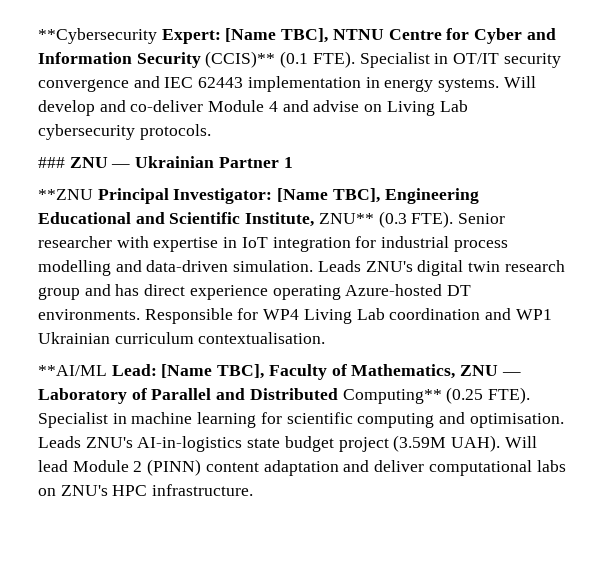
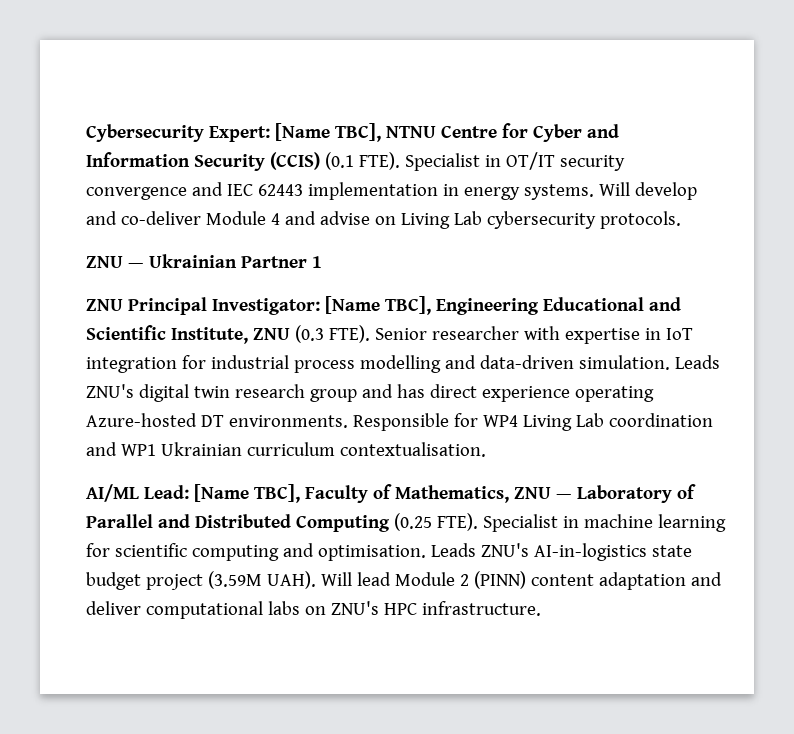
- **Cybersecurity Expert: [Name TBC], NTNU Centre for Cyber and Information Security (CCIS)** (0.1 FTE).
+ Cybersecurity Expert: [Name TBC], NTNU Centre for Cyber and Information Security (CCIS) (0.1 FTE).
- ### ZNU — Ukrainian Partner 1
+ ZNU — Ukrainian Partner 1
- **ZNU Principal Investigator: [Name TBC], Engineering Educational and Scientific Institute, ZNU** (0.3 FTE).
+ ZNU Principal Investigator: [Name TBC], Engineering Educational and Scientific Institute, ZNU (0.3 FTE).
- **AI/ML Lead: [Name TBC], Faculty of Mathematics, ZNU — Laboratory of Parallel and Distributed Computing** (0.25 FTE).
+ AI/ML Lead: [Name TBC], Faculty of Mathematics, ZNU — Laboratory of Parallel and Distributed Computing (0.25 FTE).

